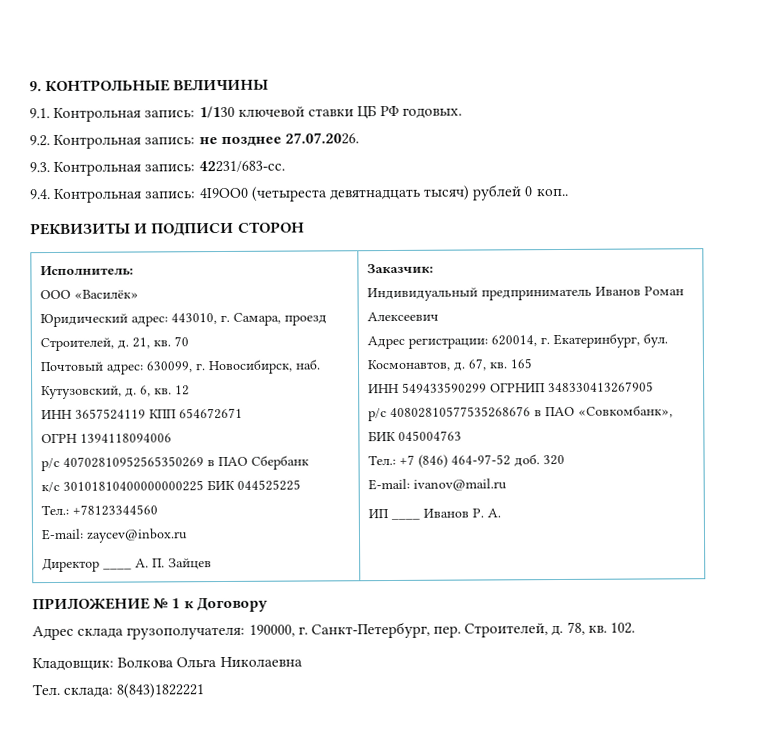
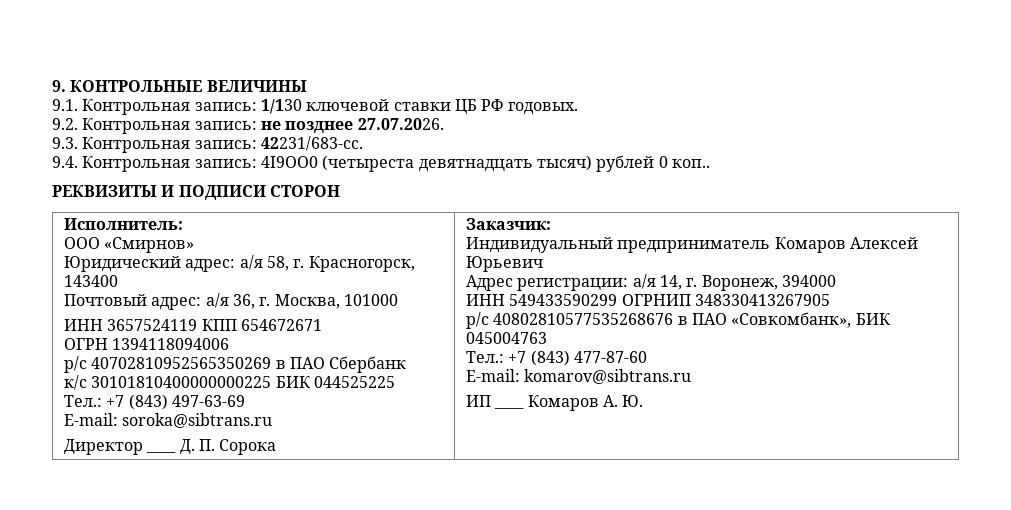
- ООО «Василёк»
+ ООО «Смирнов»
- Юридический адрес: 443010, г. Самара, проезд Строителей, д. 21, кв. 70
- Почтовый адрес: 630099, г. Новосибирск, наб. Кутузовский, д. 6, кв. 12
+ Юридический адрес: а/я 58, г. Красногорск, 143400
+ Почтовый адрес: а/я 36, г. Москва, 101000
- Тел.: +78123344560
- E-mail: zaycev@inbox.ru
+ Тел.: +7 (843) 497-63-69
+ E-mail: soroka@sibtrans.ru
- Директор ____ А. П. Зайцев
+ Директор ____ Д. П. Сорока
- Индивидуальный предприниматель Иванов Роман Алексеевич
+ Индивидуальный предприниматель Комаров Алексей Юрьевич
- Адрес регистрации: 620014, г. Екатеринбург, бул. Космонавтов, д. 67, кв. 165
+ Адрес регистрации: а/я 14, г. Воронеж, 394000
- Тел.: +7 (846) 464-97-52 доб. 320
- E-mail: ivanov@mail.ru
+ Тел.: +7 (843) 477-87-60
+ E-mail: komarov@sibtrans.ru
- ИП ____ Иванов Р. А.
- ПРИЛОЖЕНИЕ № 1 к Договору
- Адрес склада грузополучателя: 190000, г. Санкт-Петербург, пер. Строителей, д. 78, кв. 102.
- Кладовщик: Волкова Ольга Николаевна
- Тел. склада: 8(843)1822221
+ ИП ____ Комаров А. Ю.

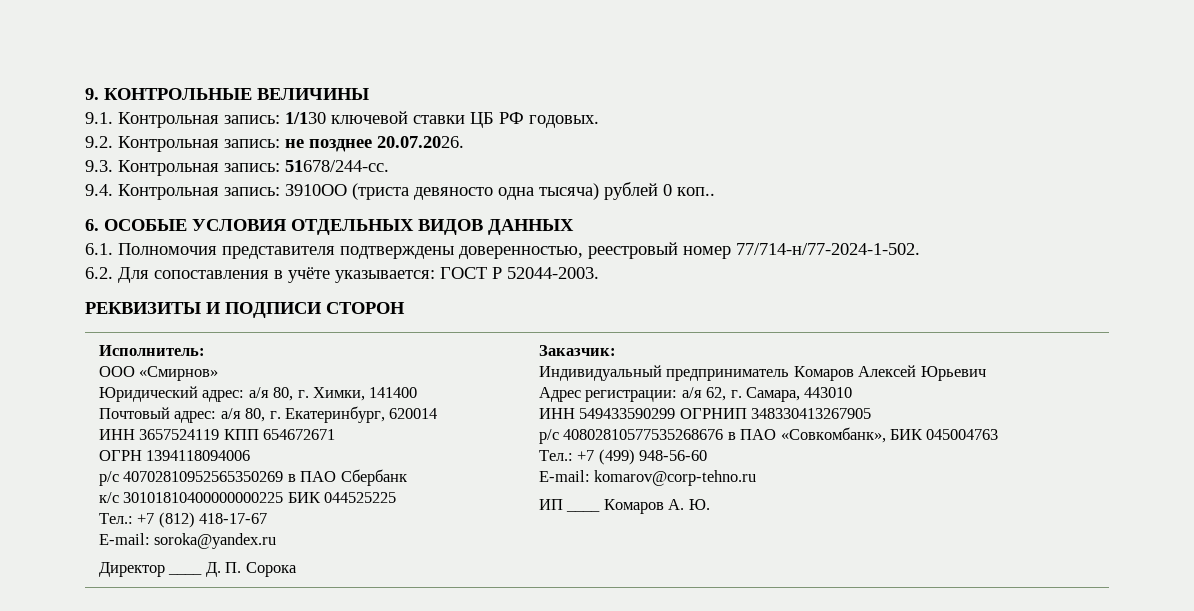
- 9.2. Контрольная запись: не позднее 27.07.2026.
+ 9.2. Контрольная запись: не позднее 20.07.2026.
- 9.3. Контрольная запись: 42231/683-сс.
+ 9.3. Контрольная запись: 51678/244-сс.
- 9.4. Контрольная запись: 4І9ОО0 (четыреста девятнадцать тысяч) рублей 0 коп..
+ 9.4. Контрольная запись: З910ОО (триста девяносто одна тысяча) рублей 0 коп..
+ 6. ОСОБЫЕ УСЛОВИЯ ОТДЕЛЬНЫХ ВИДОВ ДАННЫХ
+ 6.1. Полномочия представителя подтверждены доверенностью, реестровый номер 77/714-н/77-2024-1-502.
+ 6.2. Для сопоставления в учёте указывается: ГОСТ Р 52044-2003.
- Юридический адрес: а/я 58, г. Красногорск, 143400
+ Юридический адрес: а/я 80, г. Химки, 141400
- Почтовый адрес: а/я 36, г. Москва, 101000
+ Почтовый адрес: а/я 80, г. Екатеринбург, 620014
- Тел.: +7 (843) 497-63-69
- E-mail: soroka@sibtrans.ru
+ Тел.: +7 (812) 418-17-67
+ E-mail: soroka@yandex.ru
- Адрес регистрации: а/я 14, г. Воронеж, 394000
+ Адрес регистрации: а/я 62, г. Самара, 443010
- Тел.: +7 (843) 477-87-60
- E-mail: komarov@sibtrans.ru
+ Тел.: +7 (499) 948-56-60
+ E-mail: komarov@corp-tehno.ru

